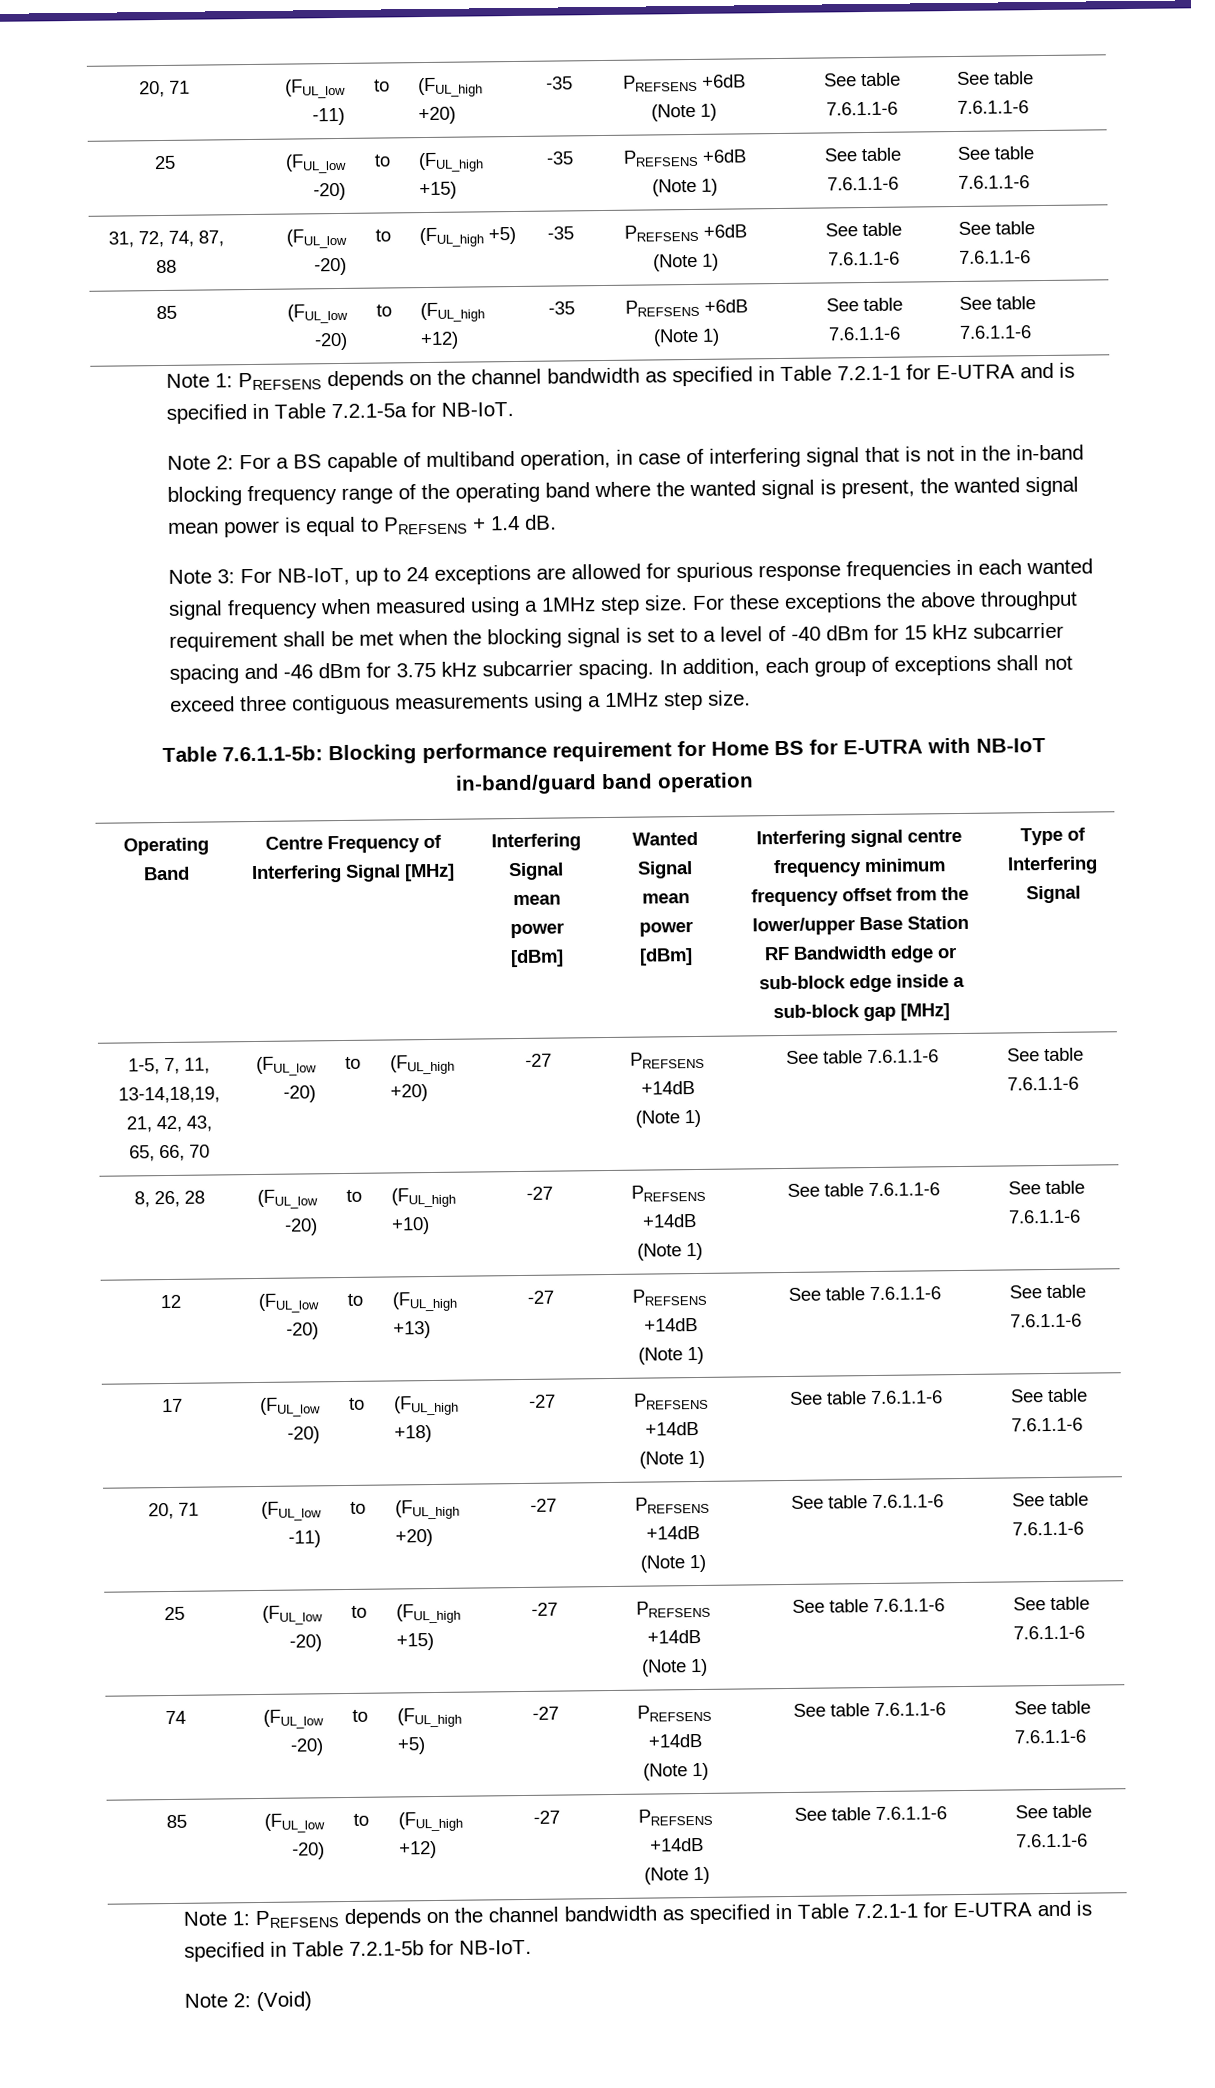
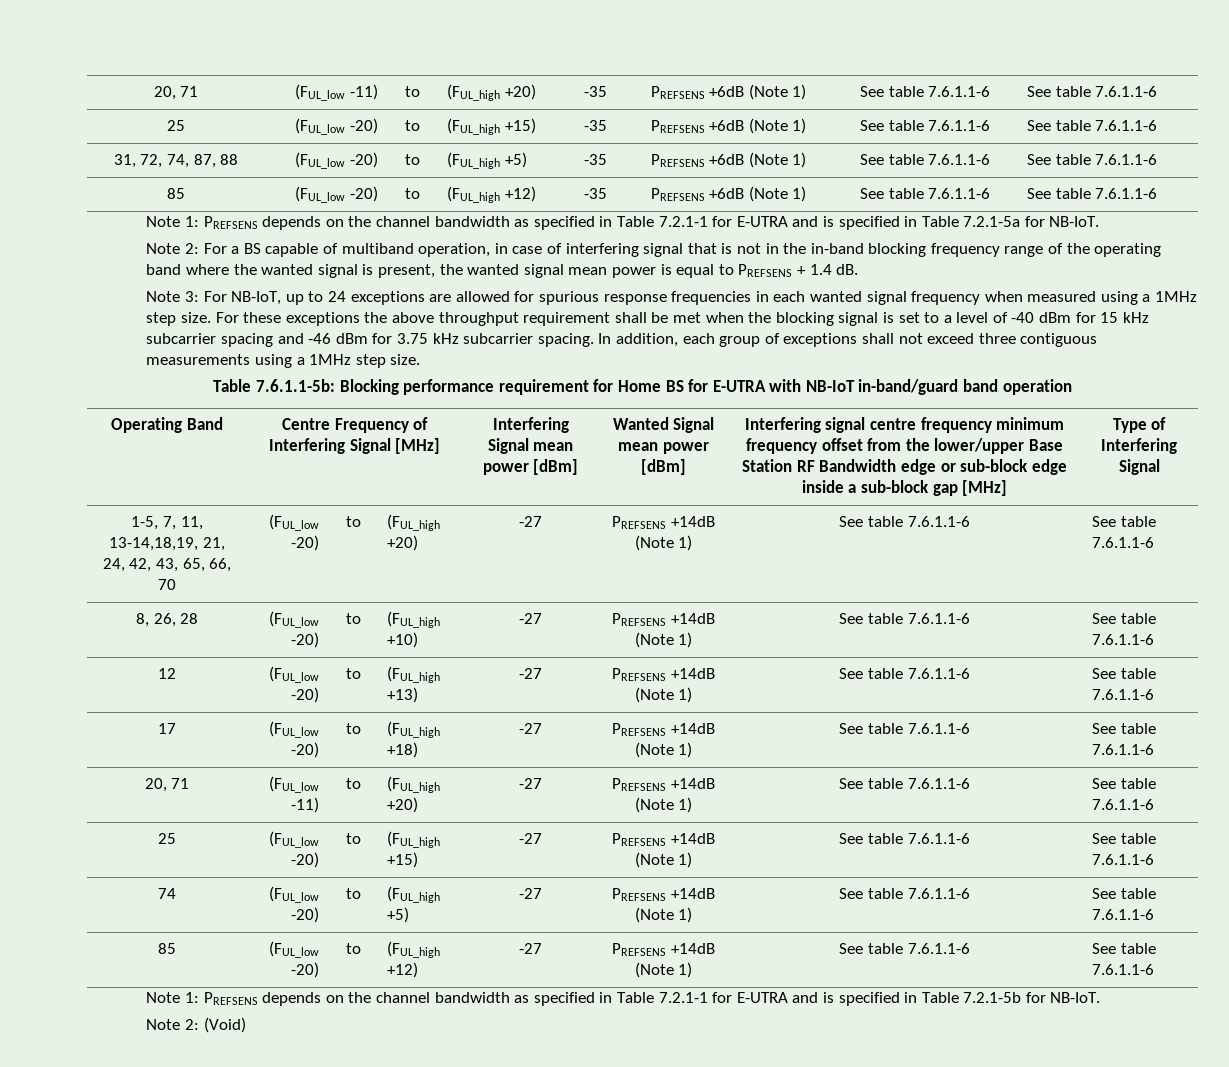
- 1-5, 7, 11, 13-14,18,19, 21, 42, 43, 65, 66, 70 | (FUL_low -20) | to | (FUL_high +20) | -27 | PREFSENS +14dB (Note 1) | See table 7.6.1.1-6 | See table 7.6.1.1-6
+ 1-5, 7, 11, 13-14,18,19, 21, 24, 42, 43, 65, 66, 70 | (FUL_low -20) | to | (FUL_high +20) | -27 | PREFSENS +14dB (Note 1) | See table 7.6.1.1-6 | See table 7.6.1.1-6

